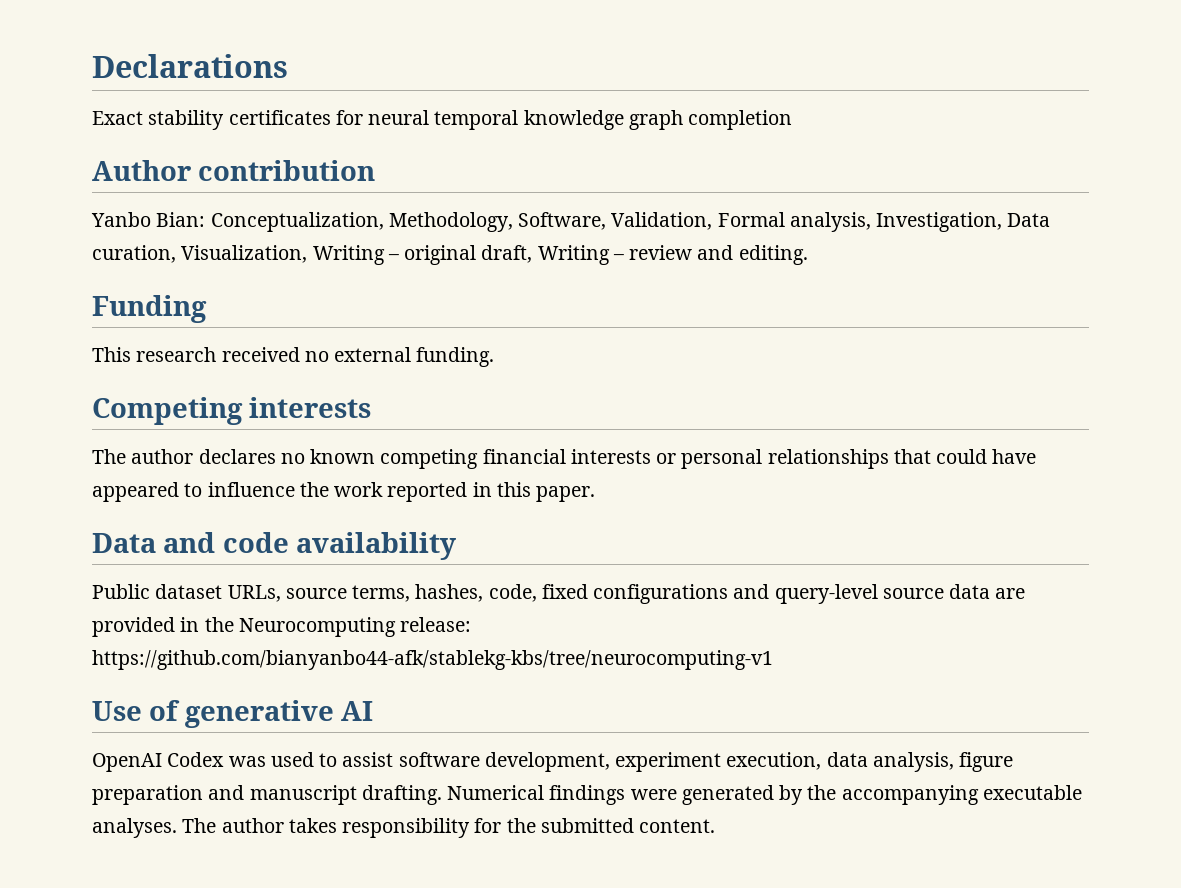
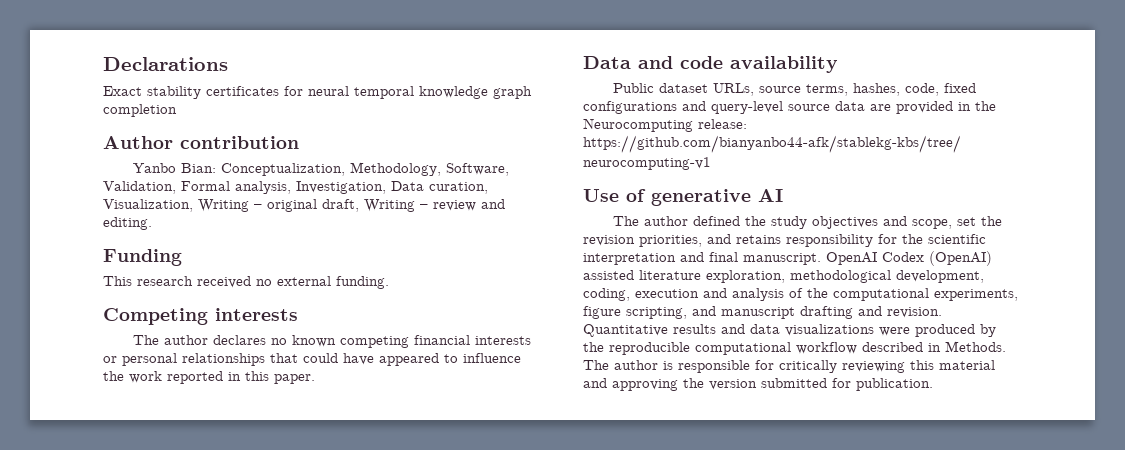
- OpenAI Codex was used to assist software development, experiment execution, data analysis, figure preparation and manuscript drafting. Numerical findings were generated by the accompanying executable analyses. The author takes responsibility for the submitted content.
+ The author defined the study objectives and scope, set the revision priorities, and retains responsibility for the scientific interpretation and final manuscript. OpenAI Codex (OpenAI) assisted literature exploration, methodological development, coding, execution and analysis of the computational experiments, figure scripting, and manuscript drafting and revision. Quantitative results and data visualizations were produced by the reproducible computational workflow described in Methods. The author is responsible for critically reviewing this material and approving the version submitted for publication.

